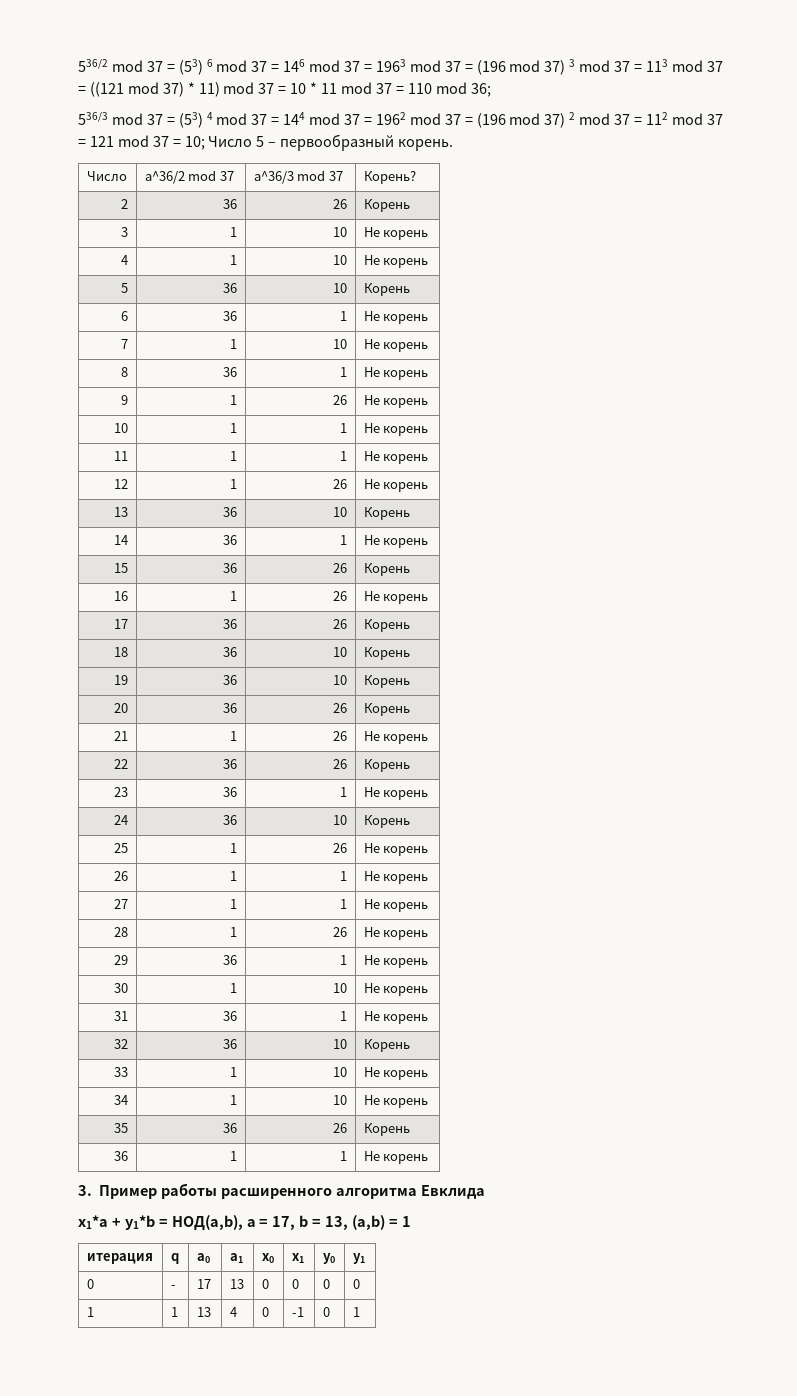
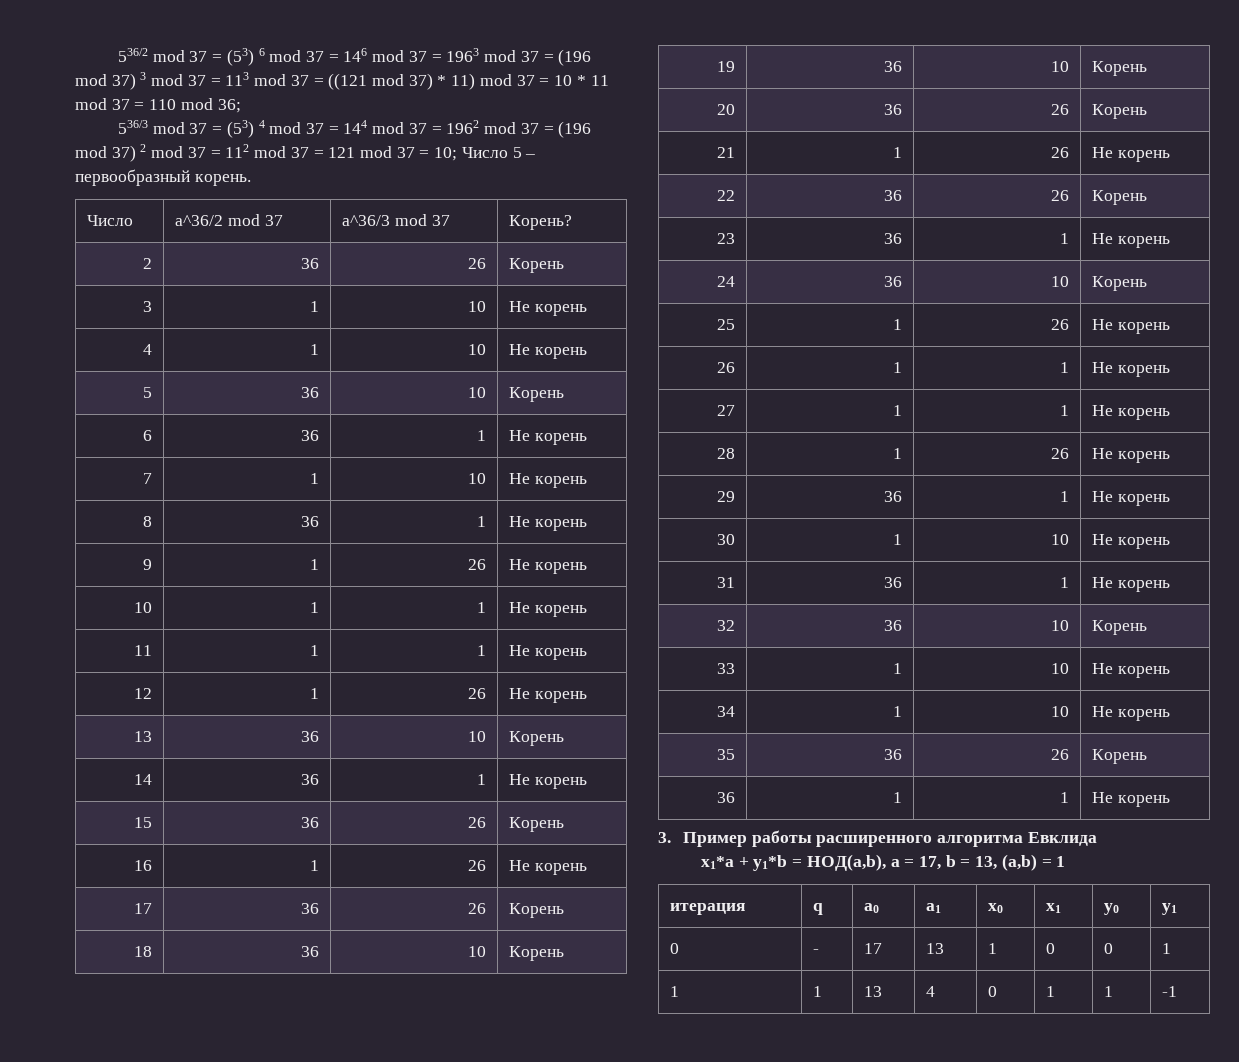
- 0 | - | 17 | 13 | 0 | 0 | 0 | 0
+ 0 | - | 17 | 13 | 1 | 0 | 0 | 1
- 1 | 1 | 13 | 4 | 0 | -1 | 0 | 1
+ 1 | 1 | 13 | 4 | 0 | 1 | 1 | -1

